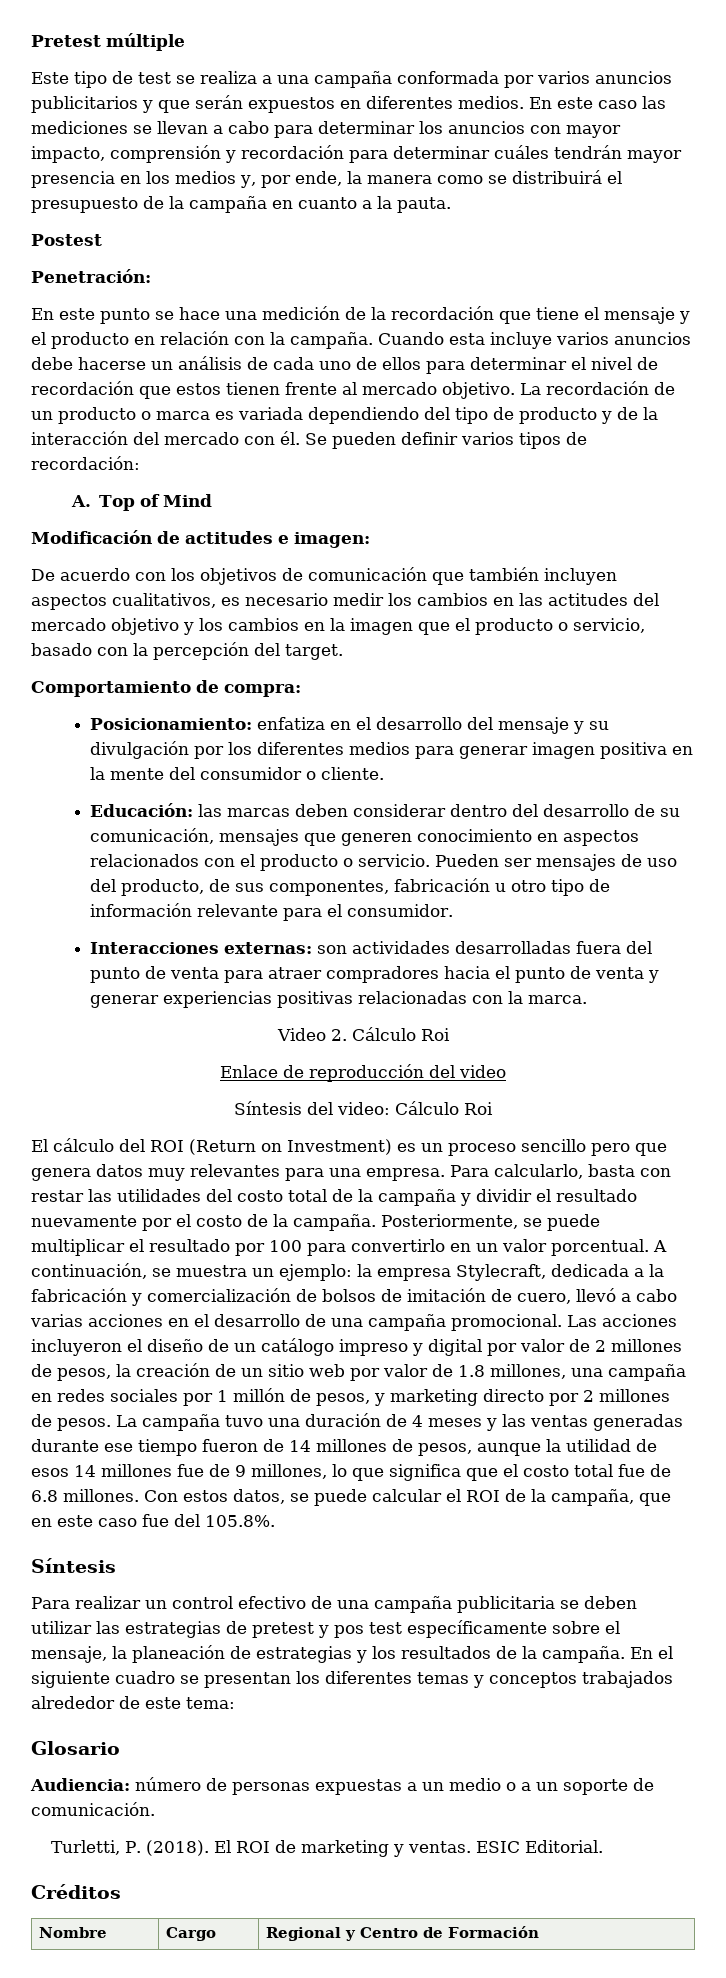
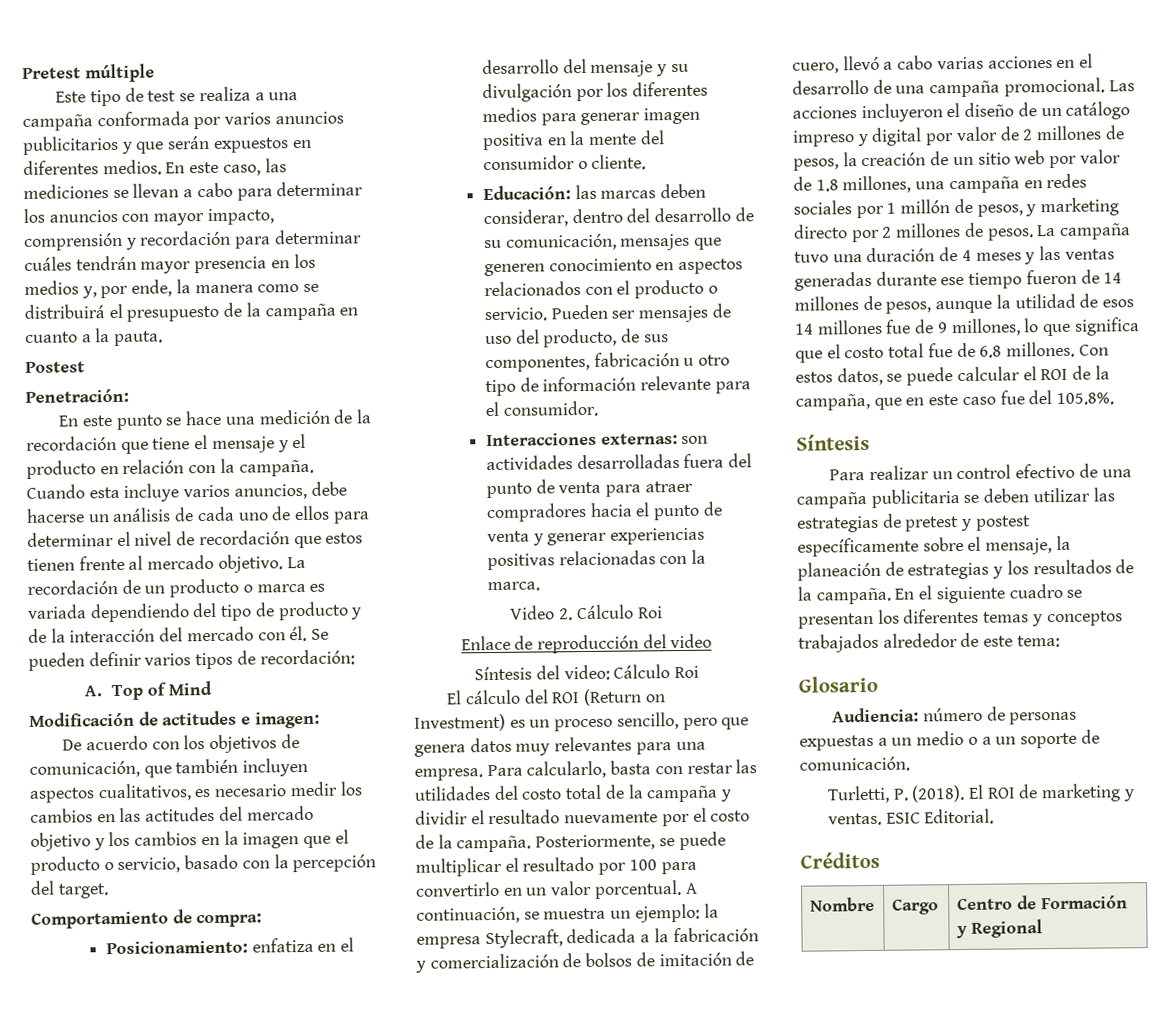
- En este caso las mediciones se llevan a cabo para determinar los anuncios con mayor impacto, comprensión y recordación para determinar cuáles tendrán mayor presencia en los medios y, por ende, la manera como se distribuirá el presupuesto de la campaña en cuanto a la pauta.
+ En este caso, las mediciones se llevan a cabo para determinar los anuncios con mayor impacto, comprensión y recordación para determinar cuáles tendrán mayor presencia en los medios y, por ende, la manera como se distribuirá el presupuesto de la campaña en cuanto a la pauta.
- Cuando esta incluye varios anuncios debe hacerse un análisis de cada uno de ellos para determinar el nivel de recordación que estos tienen frente al mercado objetivo.
+ Cuando esta incluye varios anuncios, debe hacerse un análisis de cada uno de ellos para determinar el nivel de recordación que estos tienen frente al mercado objetivo.
- De acuerdo con los objetivos de comunicación que también incluyen aspectos cualitativos, es necesario medir los cambios en las actitudes del mercado objetivo y los cambios en la imagen que el producto o servicio, basado con la percepción del target.
+ De acuerdo con los objetivos de comunicación, que también incluyen aspectos cualitativos, es necesario medir los cambios en las actitudes del mercado objetivo y los cambios en la imagen que el producto o servicio, basado con la percepción del target.
- Educación: las marcas deben considerar dentro del desarrollo de su comunicación, mensajes que generen conocimiento en aspectos relacionados con el producto o servicio.
+ Educación: las marcas deben considerar, dentro del desarrollo de su comunicación, mensajes que generen conocimiento en aspectos relacionados con el producto o servicio.
- El cálculo del ROI (Return on Investment) es un proceso sencillo pero que genera datos muy relevantes para una empresa.
+ El cálculo del ROI (Return on Investment) es un proceso sencillo, pero que genera datos muy relevantes para una empresa.
- Para realizar un control efectivo de una campaña publicitaria se deben utilizar las estrategias de pretest y pos test específicamente sobre el mensaje, la planeación de estrategias y los resultados de la campaña.
+ Para realizar un control efectivo de una campaña publicitaria se deben utilizar las estrategias de pretest y postest específicamente sobre el mensaje, la planeación de estrategias y los resultados de la campaña.
- Nombre | Cargo | Regional y Centro de Formación
+ Nombre | Cargo | Centro de Formación y Regional

